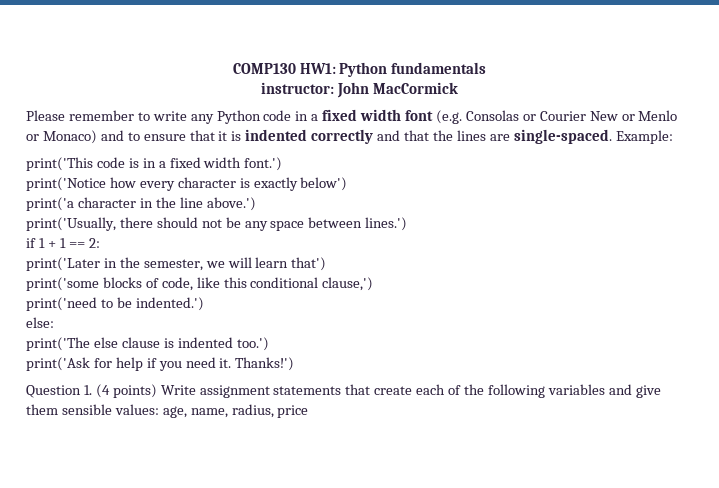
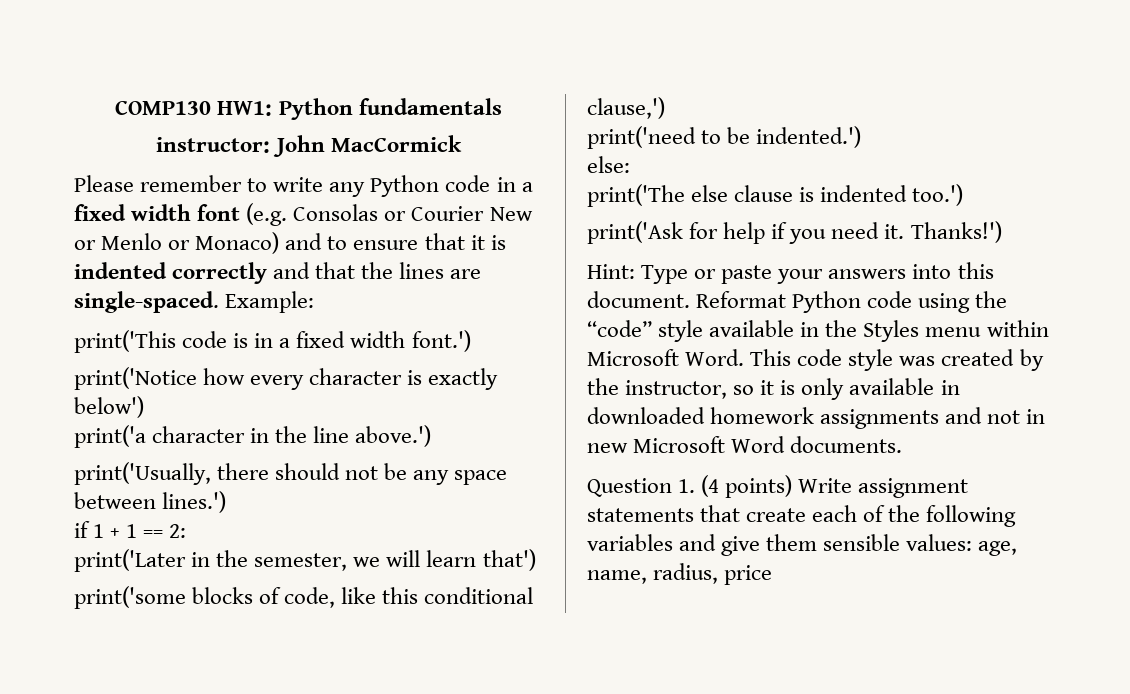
+ Hint: Type or paste your answers into this document. Reformat Python code using the “code” style available in the Styles menu within Microsoft Word. This code style was created by the instructor, so it is only available in downloaded homework assignments and not in new Microsoft Word documents.

